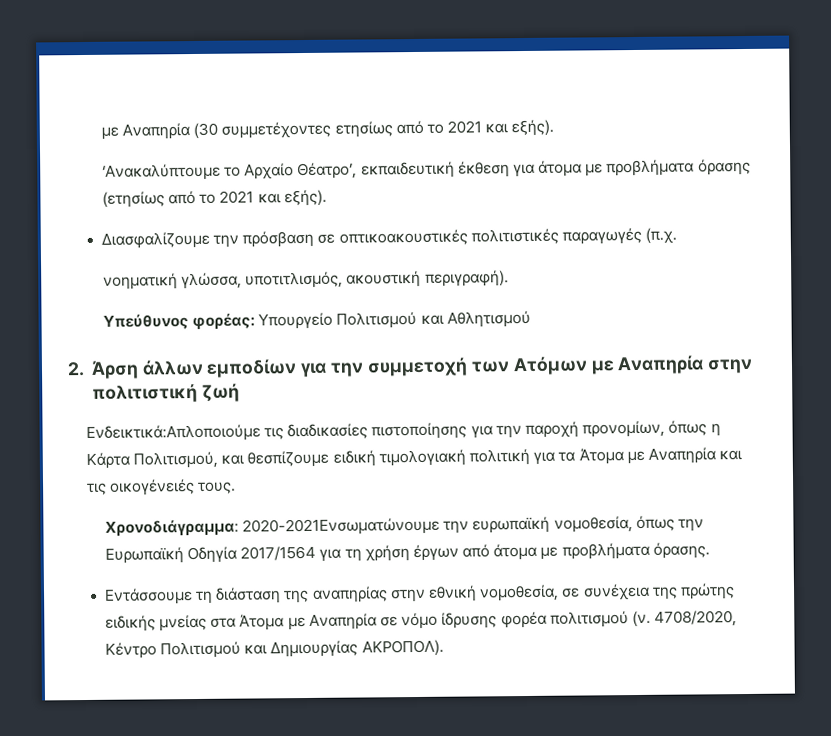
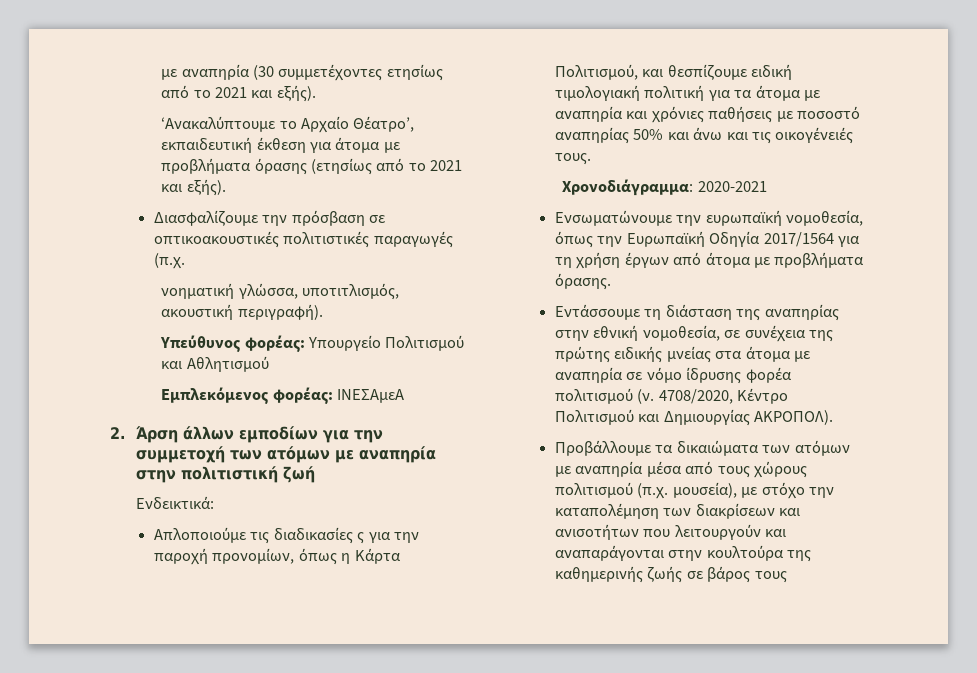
- µε Αναπηρία (30 συµµετέχοντες ετησίως από το 2021 και εξής).
+ µε αναπηρία (30 συµµετέχοντες ετησίως από το 2021 και εξής).
+ Εμπλεκόμενος φορέας: ΙΝΕΣΑμεΑ
- 2. Άρση άλλων εµποδίων για την συµµετοχή των Ατόµων µε Αναπηρία στην πολιτιστική ζωή
+ 2. Άρση άλλων εµποδίων για την συµµετοχή των ατόµων µε αναπηρία στην πολιτιστική ζωή
- Ενδεικτικά:Απλοποιούµε τις διαδικασίες πιστοποίησης για την παροχή προνοµίων, όπως η Κάρτα Πολιτισµού, και θεσπίζουµε ειδική τιµολογιακή πολιτική για τα Άτοµα µε Αναπηρία και τις οικογένειές τους.
+ Ενδεικτικά:
+ Απλοποιούµε τις διαδικασίες ς για την παροχή προνοµίων, όπως η Κάρτα Πολιτισµού, και θεσπίζουµε ειδική τιµολογιακή πολιτική για τα άτοµα µε αναπηρία και χρόνιες παθήσεις με ποσοστό αναπηρίας 50% και άνω και τις οικογένειές τους.
- Χρονοδιάγραµµα: 2020-2021Ενσωµατώνουµε την ευρωπαϊκή νοµοθεσία, όπως την Ευρωπαϊκή Οδηγία 2017/1564 για τη χρήση έργων από άτοµα µε προβλήµατα όρασης.
+ Χρονοδιάγραµµα: 2020-2021
+ Ενσωµατώνουµε την ευρωπαϊκή νοµοθεσία, όπως την Ευρωπαϊκή Οδηγία 2017/1564 για τη χρήση έργων από άτοµα µε προβλήµατα όρασης.
- Εντάσσουµε τη διάσταση της αναπηρίας στην εθνική νοµοθεσία, σε συνέχεια της πρώτης ειδικής µνείας στα Άτοµα µε Αναπηρία σε νόµο ίδρυσης φορέα πολιτισµού (ν.
+ Εντάσσουµε τη διάσταση της αναπηρίας στην εθνική νοµοθεσία, σε συνέχεια της πρώτης ειδικής µνείας στα άτοµα µε αναπηρία σε νόµο ίδρυσης φορέα πολιτισµού (ν.
+ Προβάλλουμε τα δικαιώματα των ατόμων με αναπηρία μέσα από τους χώρους πολιτισμού (π.χ. μουσεία), με στόχο την καταπολέμηση των διακρίσεων και ανισοτήτων που λειτουργούν και αναπαράγονται στην κουλτούρα της καθημερινής ζωής σε βάρος τους

